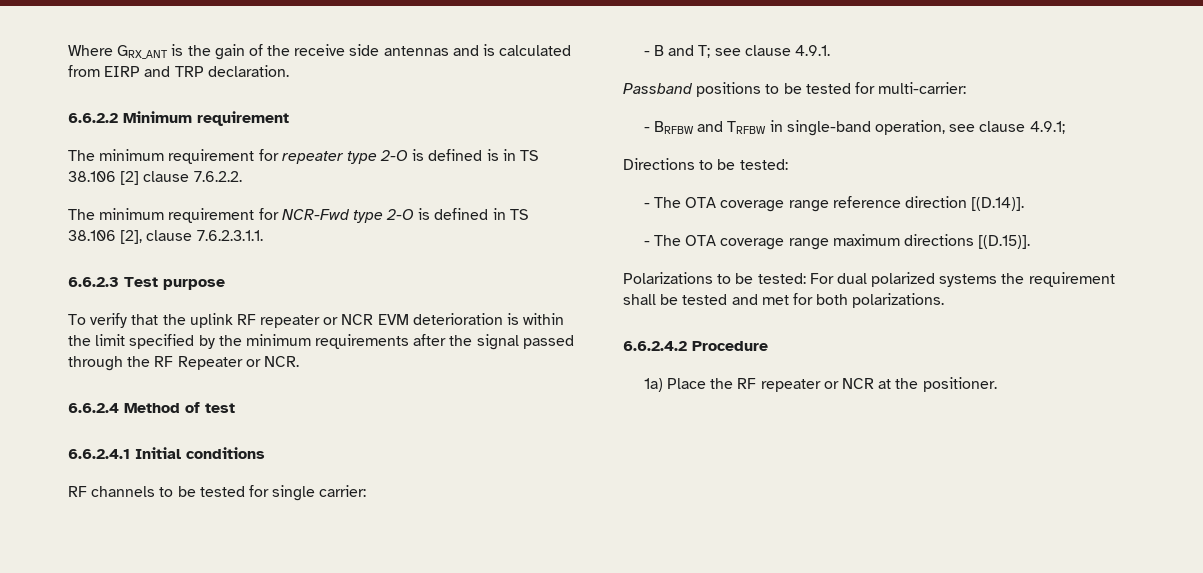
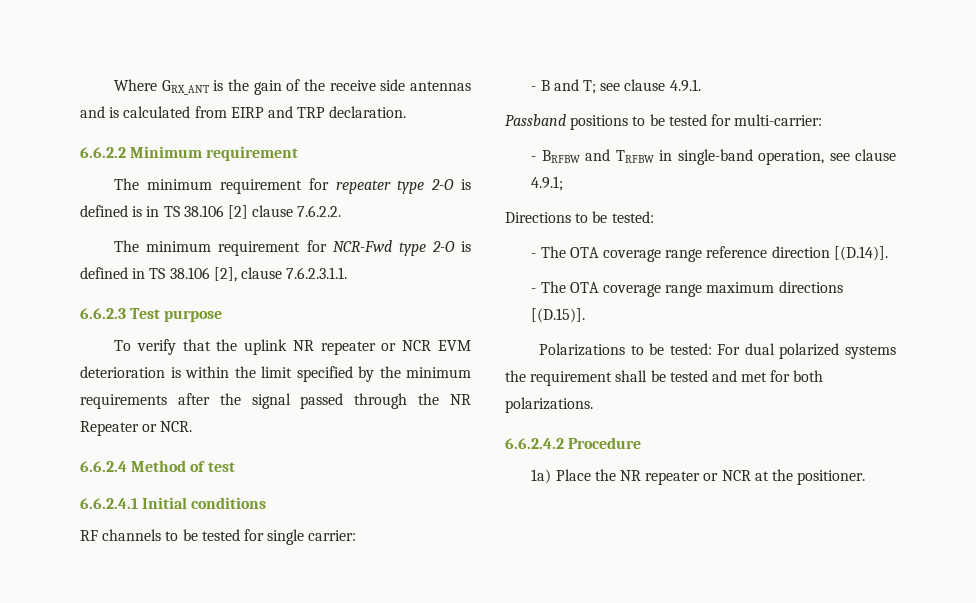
- To verify that the uplink RF repeater or NCR EVM deterioration is within the limit specified by the minimum requirements after the signal passed through the RF Repeater or NCR.
+ To verify that the uplink NR repeater or NCR EVM deterioration is within the limit specified by the minimum requirements after the signal passed through the NR Repeater or NCR.
- 1a) Place the RF repeater or NCR at the positioner.
+ 1a) Place the NR repeater or NCR at the positioner.

